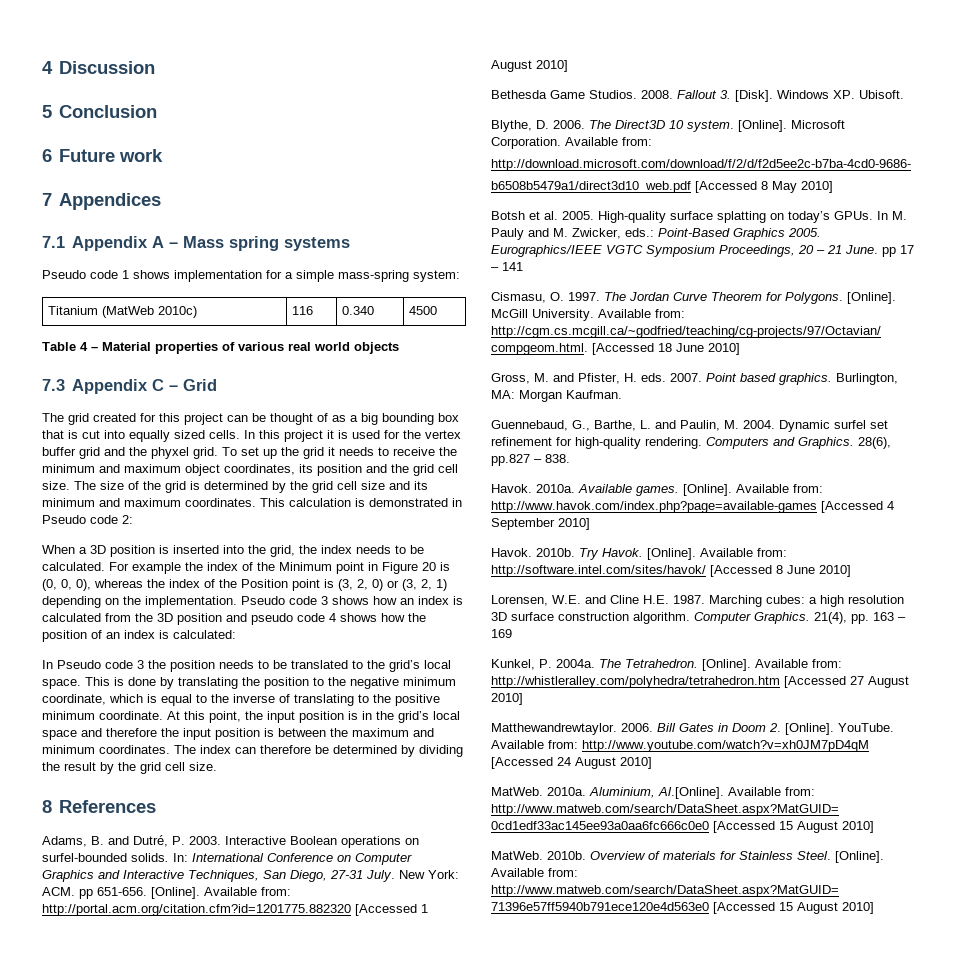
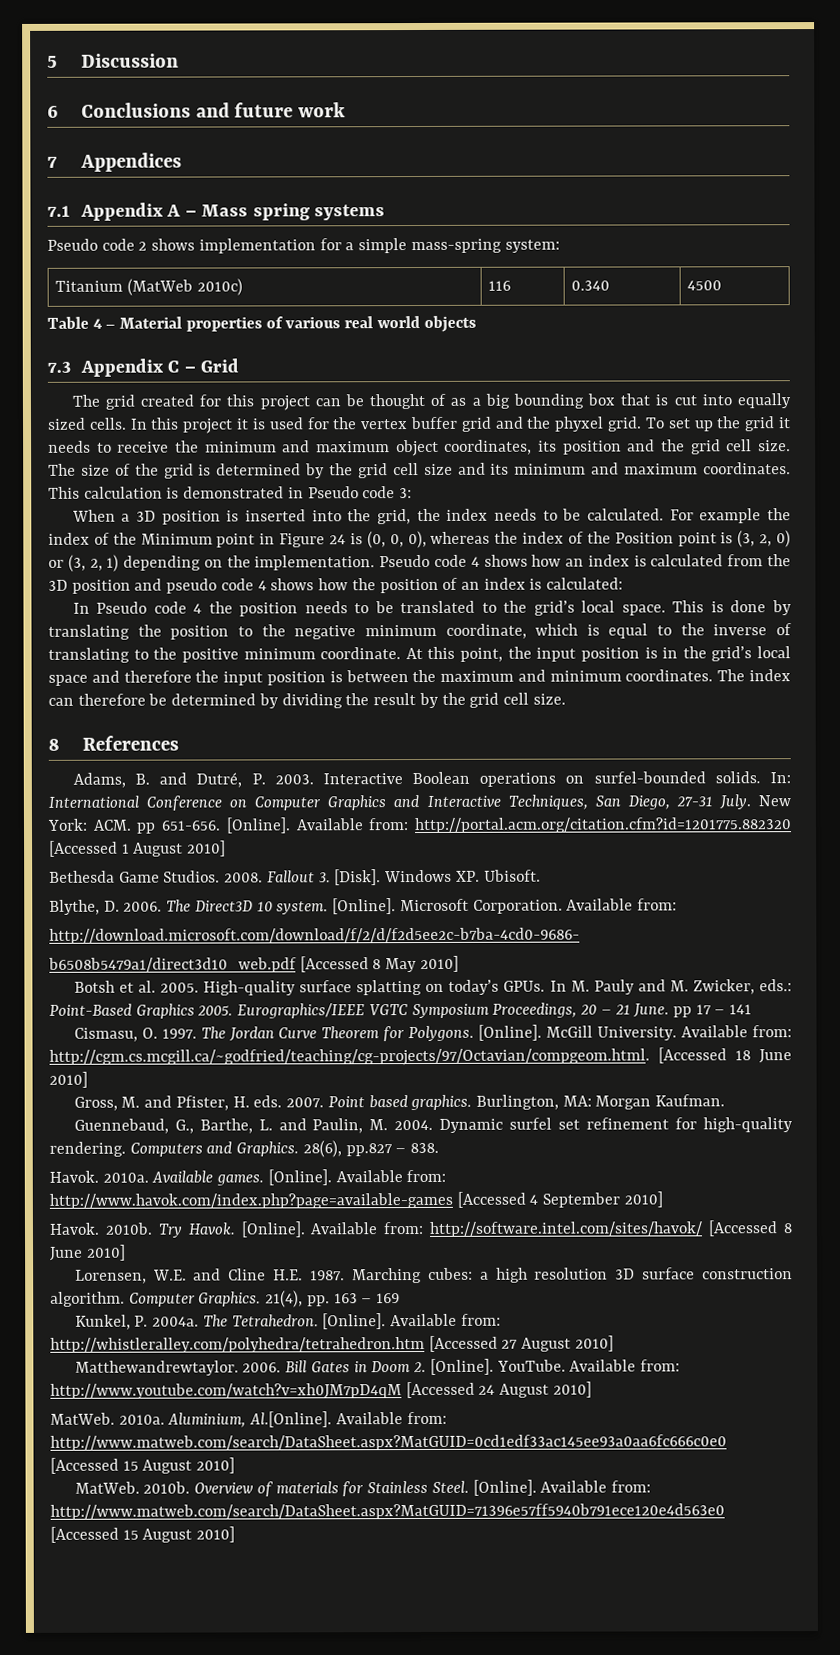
- 4 Discussion
+ 5 Discussion
- 5 Conclusion
- 6 Future work
+ 6 Conclusions and future work
- Pseudo code 1 shows implementation for a simple mass-spring system:
+ Pseudo code 2 shows implementation for a simple mass-spring system:
- This calculation is demonstrated in Pseudo code 2:
+ This calculation is demonstrated in Pseudo code 3:
- For example the index of the Minimum point in Figure 20 is (0, 0, 0), whereas the index of the Position point is (3, 2, 0) or (3, 2, 1) depending on the implementation.
+ For example the index of the Minimum point in Figure 24 is (0, 0, 0), whereas the index of the Position point is (3, 2, 0) or (3, 2, 1) depending on the implementation.
- Pseudo code 3 shows how an index is calculated from the 3D position and pseudo code 4 shows how the position of an index is calculated:
+ Pseudo code 4 shows how an index is calculated from the 3D position and pseudo code 4 shows how the position of an index is calculated:
- In Pseudo code 3 the position needs to be translated to the grid’s local space.
+ In Pseudo code 4 the position needs to be translated to the grid’s local space.

